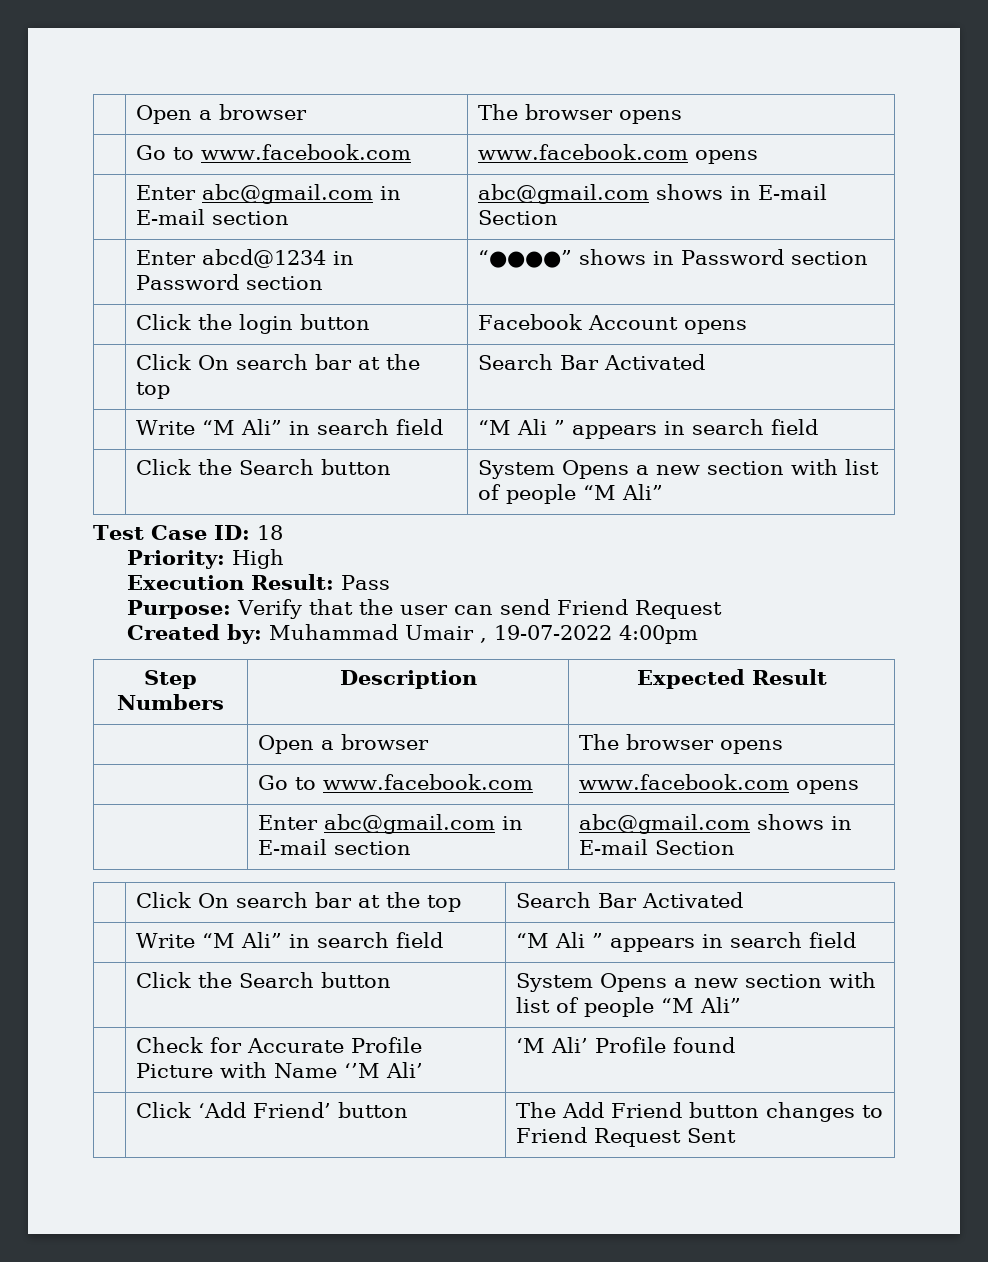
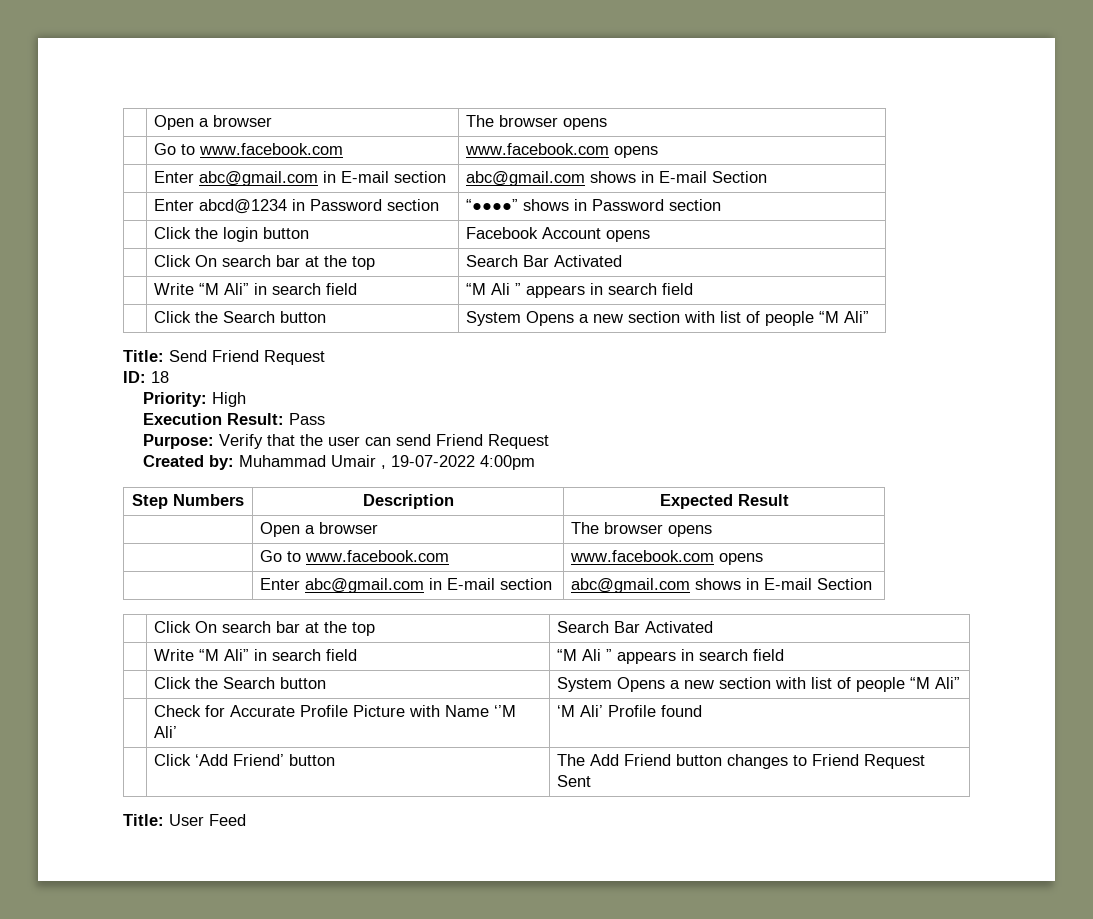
- Test Case ID: 18
+ Title: Send Friend Request
+ ID: 18
+ Title: User Feed

